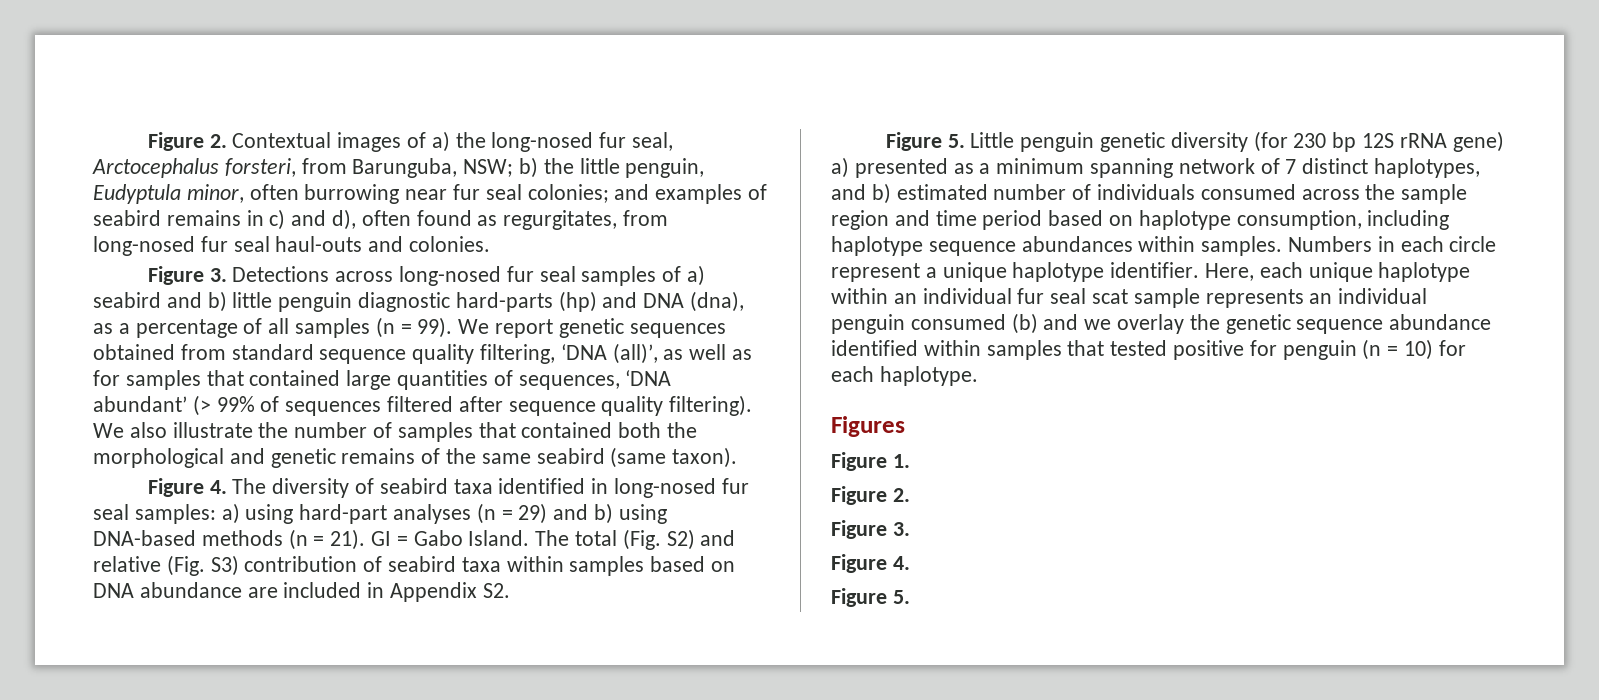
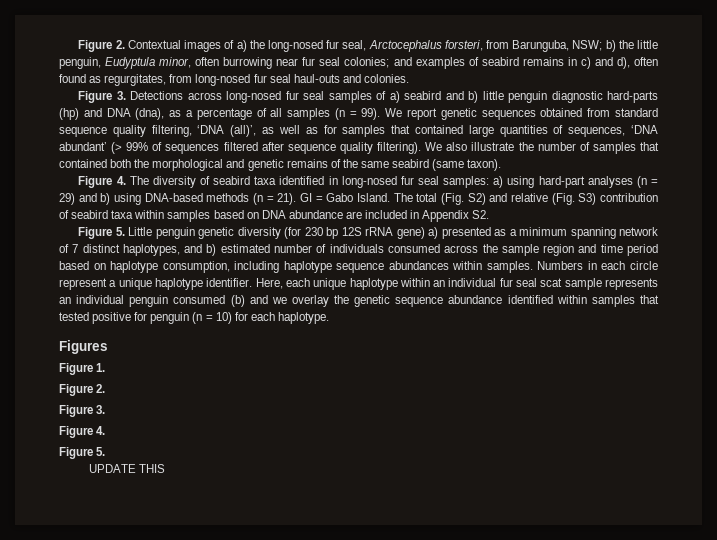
+ UPDATE THIS

